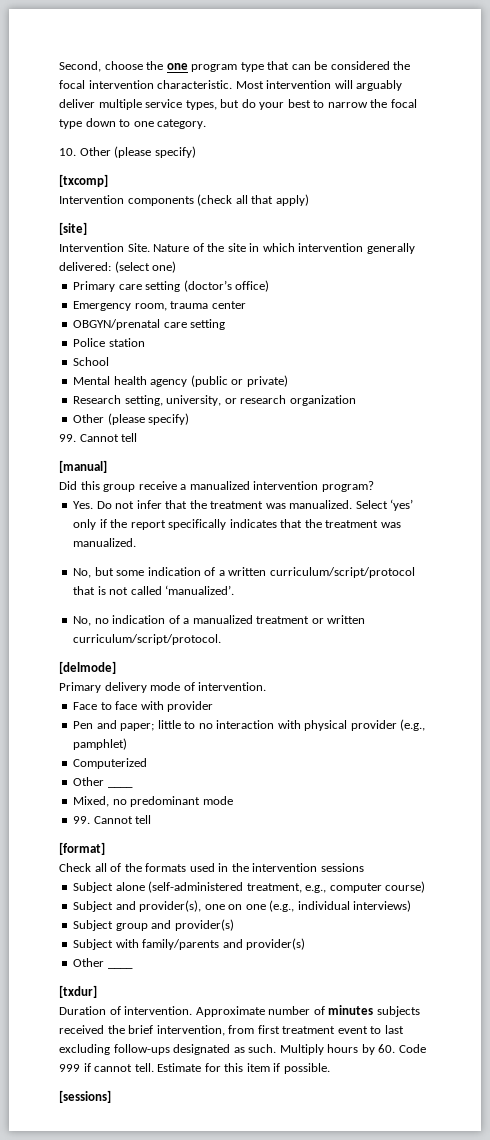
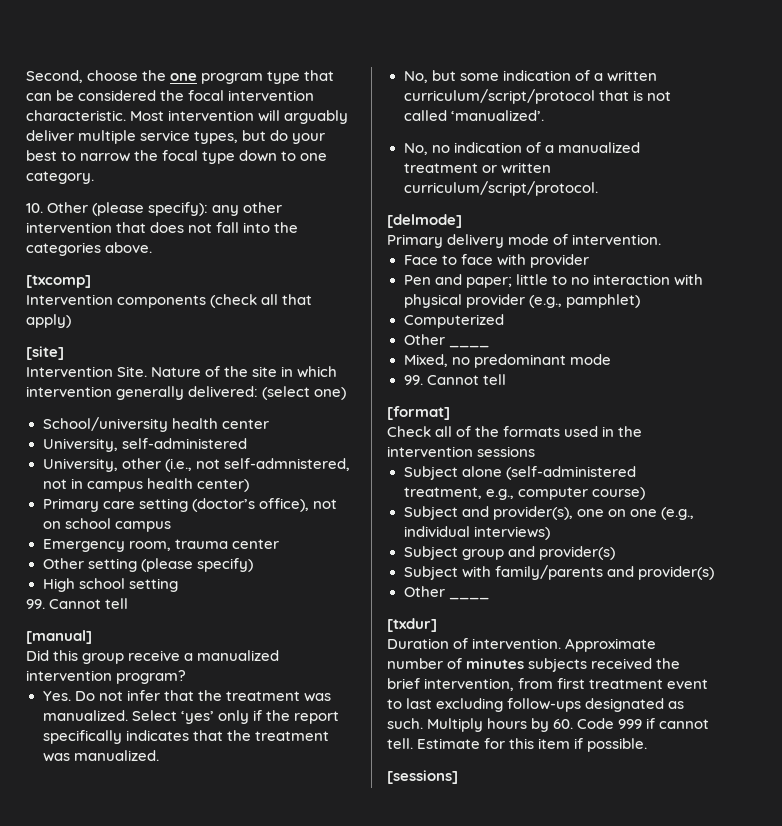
- 10. Other (please specify)
+ 10. Other (please specify): any other intervention that does not fall into the categories above.
+ School/university health center
+ University, self-administered
+ University, other (i.e., not self-admnistered, not in campus health center)
- Primary care setting (doctor’s office)
+ Primary care setting (doctor’s office), not on school campus
- OBGYN/prenatal care setting
- Police station
- School
- Mental health agency (public or private)
- Research setting, university, or research organization
- Other (please specify)
+ Other setting (please specify)
+ High school setting

